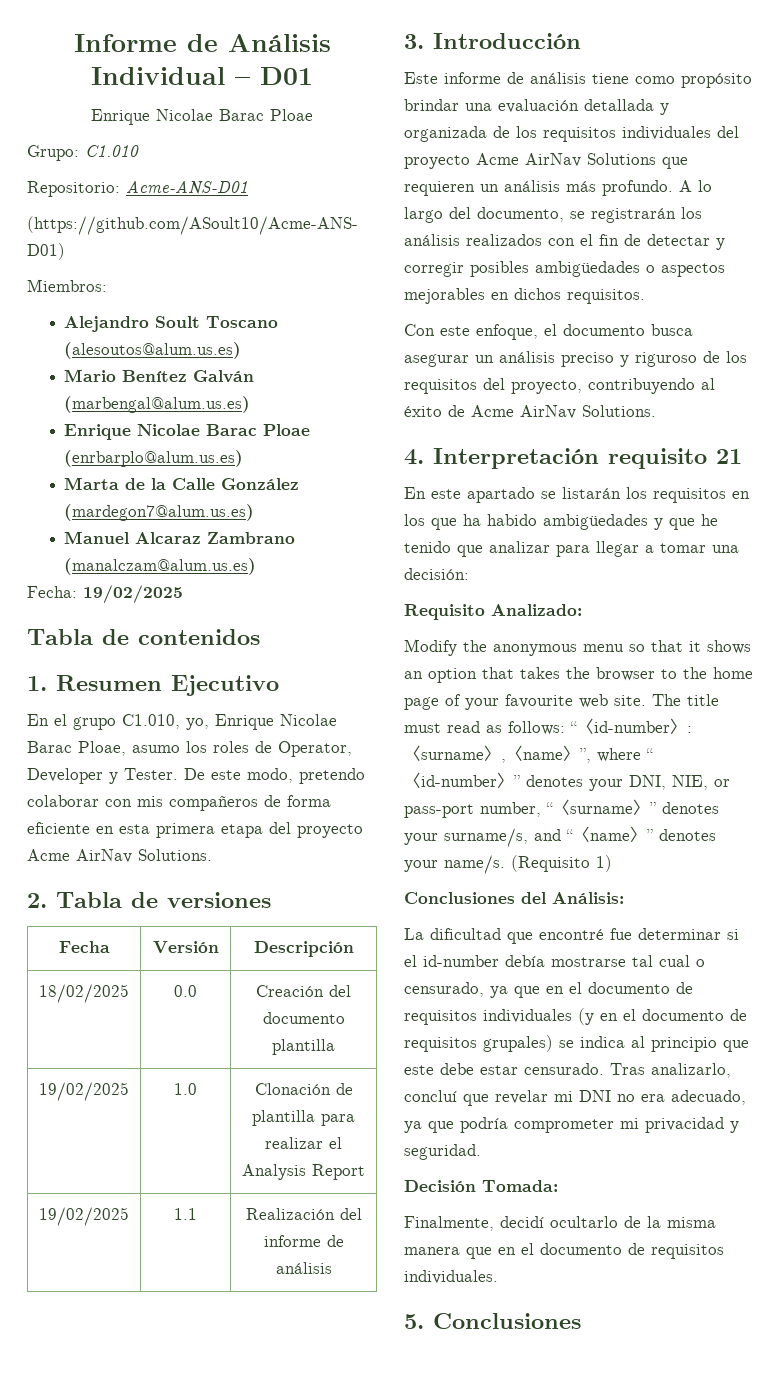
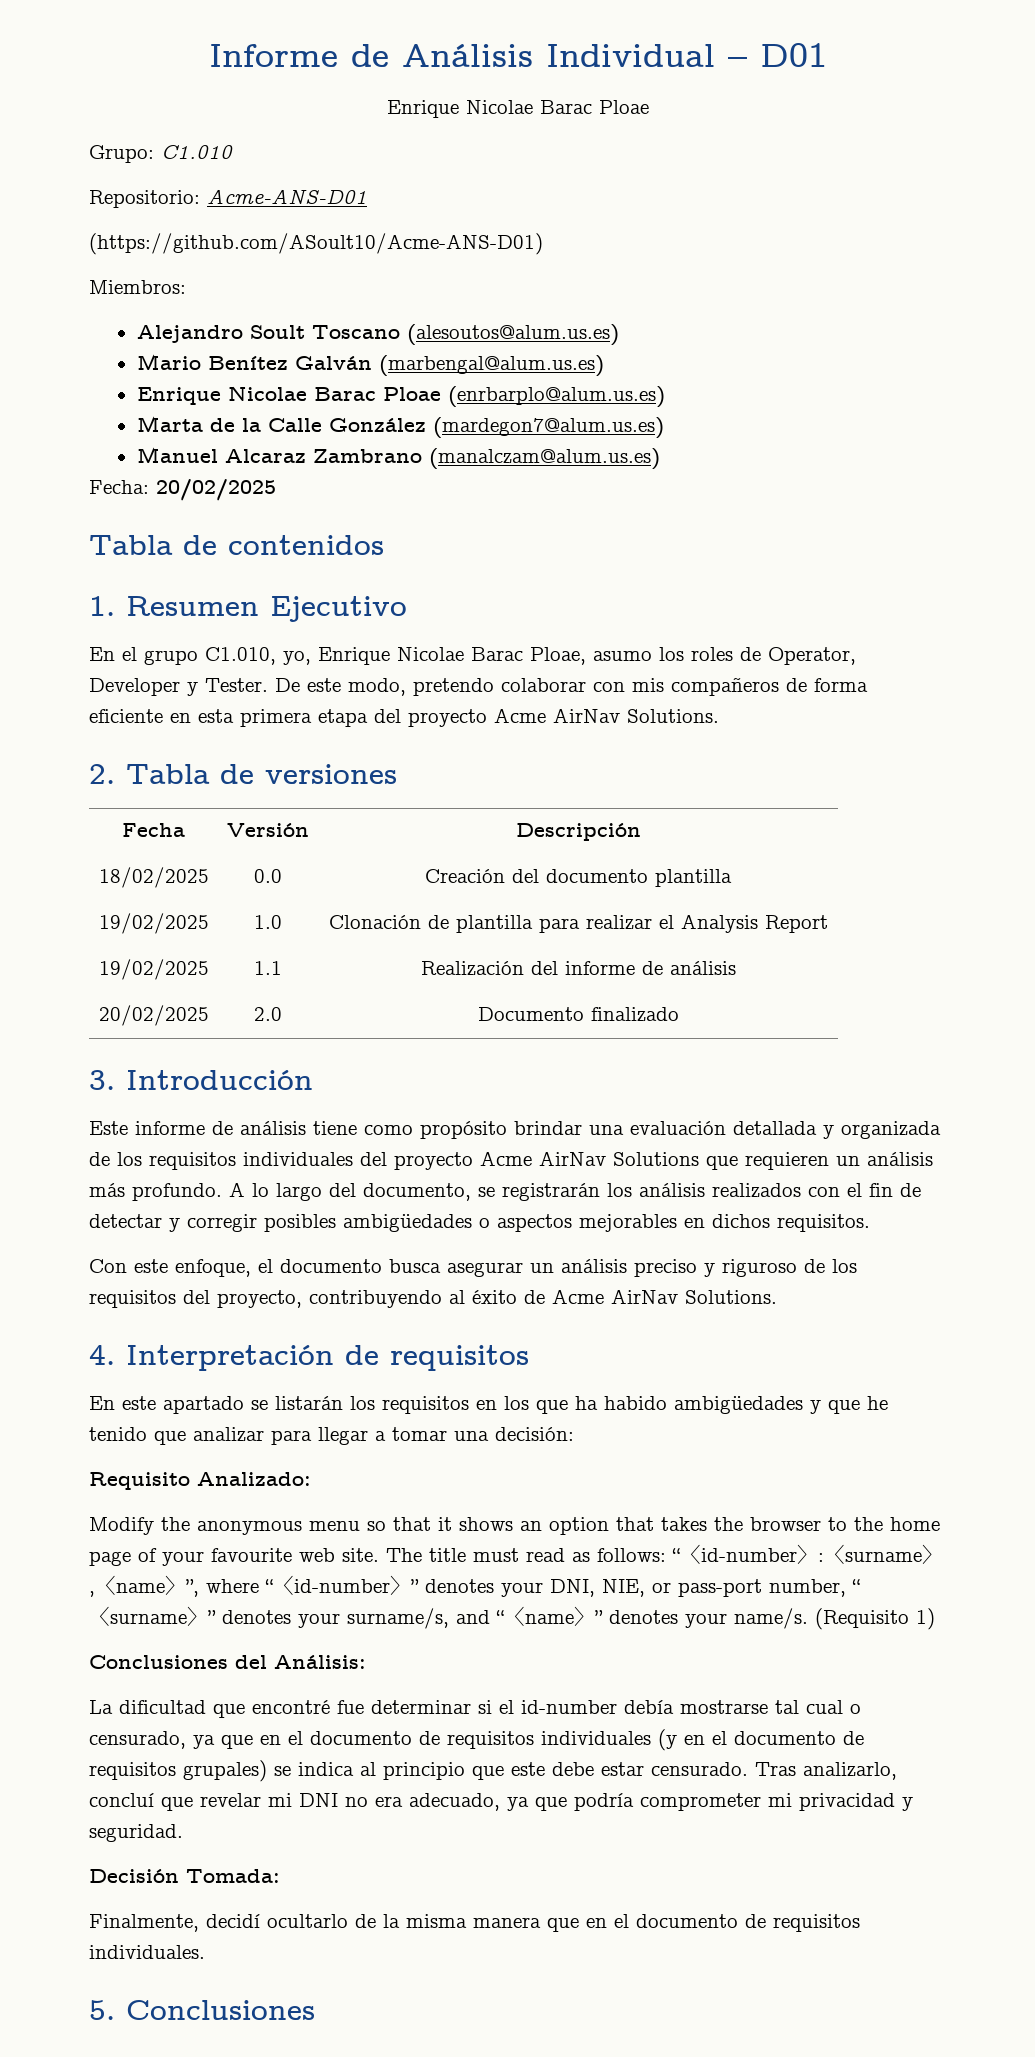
- Fecha: 19/02/2025
+ Fecha: 20/02/2025
+ 20/02/2025 | 2.0 | Documento finalizado
- 4. Interpretación requisito 21
+ 4. Interpretación de requisitos

